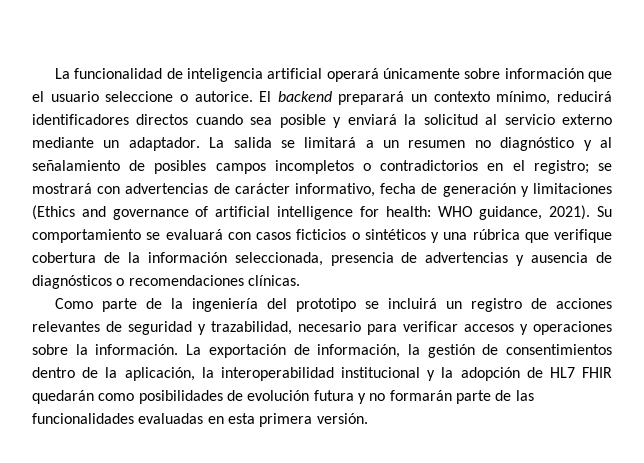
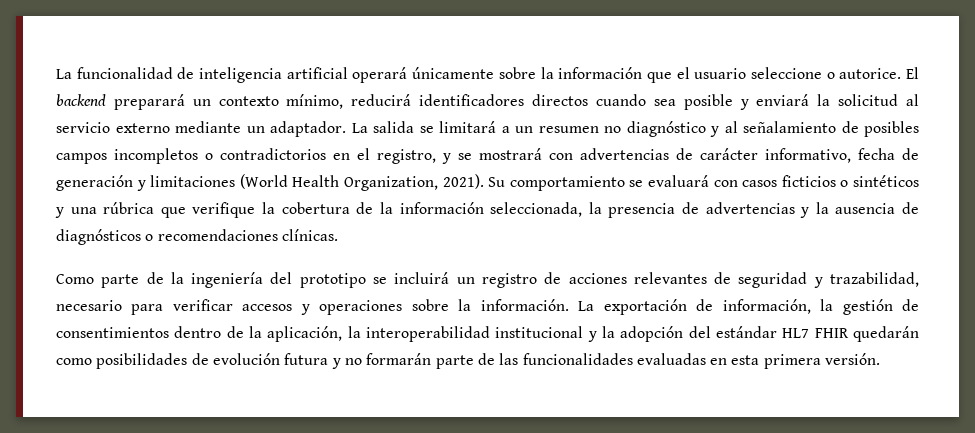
- La funcionalidad de inteligencia artificial operará únicamente sobre información que el usuario seleccione o autorice.
+ La funcionalidad de inteligencia artificial operará únicamente sobre la información que el usuario seleccione o autorice.
- La salida se limitará a un resumen no diagnóstico y al señalamiento de posibles campos incompletos o contradictorios en el registro; se mostrará con advertencias de carácter informativo, fecha de generación y limitaciones (Ethics and governance of artificial intelligence for health: WHO guidance, 2021).
+ La salida se limitará a un resumen no diagnóstico y al señalamiento de posibles campos incompletos o contradictorios en el registro, y se mostrará con advertencias de carácter informativo, fecha de generación y limitaciones (World Health Organization, 2021).
- Su comportamiento se evaluará con casos ficticios o sintéticos y una rúbrica que verifique cobertura de la información seleccionada, presencia de advertencias y ausencia de diagnósticos o recomendaciones clínicas.
+ Su comportamiento se evaluará con casos ficticios o sintéticos y una rúbrica que verifique la cobertura de la información seleccionada, la presencia de advertencias y la ausencia de diagnósticos o recomendaciones clínicas.
- La exportación de información, la gestión de consentimientos dentro de la aplicación, la interoperabilidad institucional y la adopción de HL7 FHIR quedarán como posibilidades de evolución futura y no formarán parte de las funcionalidades evaluadas en esta primera versión.
+ La exportación de información, la gestión de consentimientos dentro de la aplicación, la interoperabilidad institucional y la adopción del estándar HL7 FHIR quedarán como posibilidades de evolución futura y no formarán parte de las funcionalidades evaluadas en esta primera versión.

